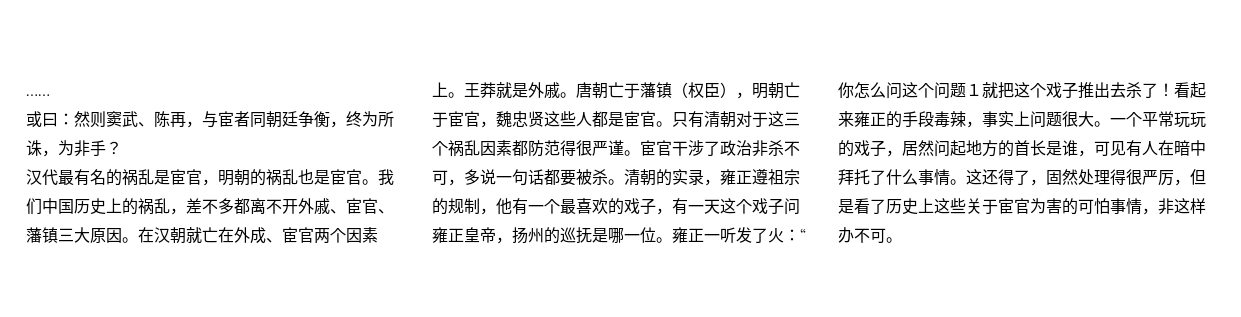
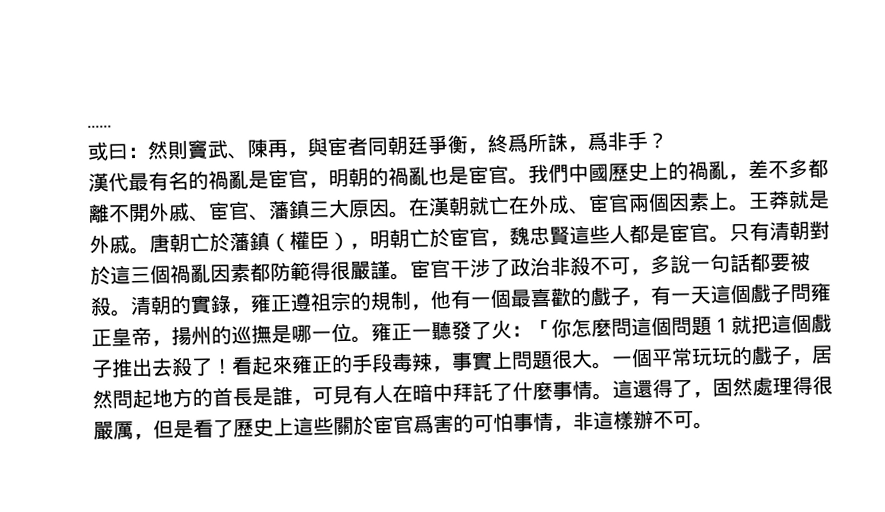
- 或曰：然则窦武、陈再，与宦者同朝廷争衡，终为所诛，为非手？
+ 或曰：然則竇武、陳再，與宦者同朝廷爭衡，終爲所誅，爲非手？
- 汉代最有名的祸乱是宦官，明朝的祸乱也是宦官。
+ 漢代最有名的禍亂是宦官，明朝的禍亂也是宦官。
- 我们中国历史上的祸乱，差不多都离不开外戚、宦官、藩镇三大原因。
+ 我們中國歷史上的禍亂，差不多都離不開外戚、宦官、藩鎮三大原因。
- 在汉朝就亡在外成、宦官两个因素上。
+ 在漢朝就亡在外成、宦官兩個因素上。
- 唐朝亡于藩镇（权臣），明朝亡于宦官，魏忠贤这些人都是宦官。
+ 唐朝亡於藩鎮（權臣），明朝亡於宦官，魏忠賢這些人都是宦官。
- 只有清朝对于这三个祸乱因素都防范得很严谨。
+ 只有清朝對於這三個禍亂因素都防範得很嚴謹。
- 宦官干涉了政治非杀不可，多说一句话都要被杀。
+ 宦官干涉了政治非殺不可，多說一句話都要被殺。
- 清朝的实录，雍正遵祖宗的规制，他有一个最喜欢的戏子，有一天这个戏子问雍正皇帝，扬州的巡抚是哪一位。雍正一听发了火：“你怎么问这个问题１就把这个戏子推出去杀了！
+ 清朝的實錄，雍正遵祖宗的規制，他有一個最喜歡的戲子，有一天這個戲子問雍正皇帝，揚州的巡撫是哪一位。雍正一聽發了火：「你怎麼問這個問題１就把這個戲子推出去殺了！
- 看起来雍正的手段毒辣，事实上问题很大。
+ 看起來雍正的手段毒辣，事實上問題很大。
- 一个平常玩玩的戏子，居然问起地方的首长是谁，可见有人在暗中拜托了什么事情。这还得了，固然处理得很严厉，但是看了历史上这些关于宦官为害的可怕事情，非这样办不可。
+ 一個平常玩玩的戲子，居然問起地方的首長是誰，可見有人在暗中拜託了什麼事情。這還得了，固然處理得很嚴厲，但是看了歷史上這些關於宦官爲害的可怕事情，非這樣辦不可。

